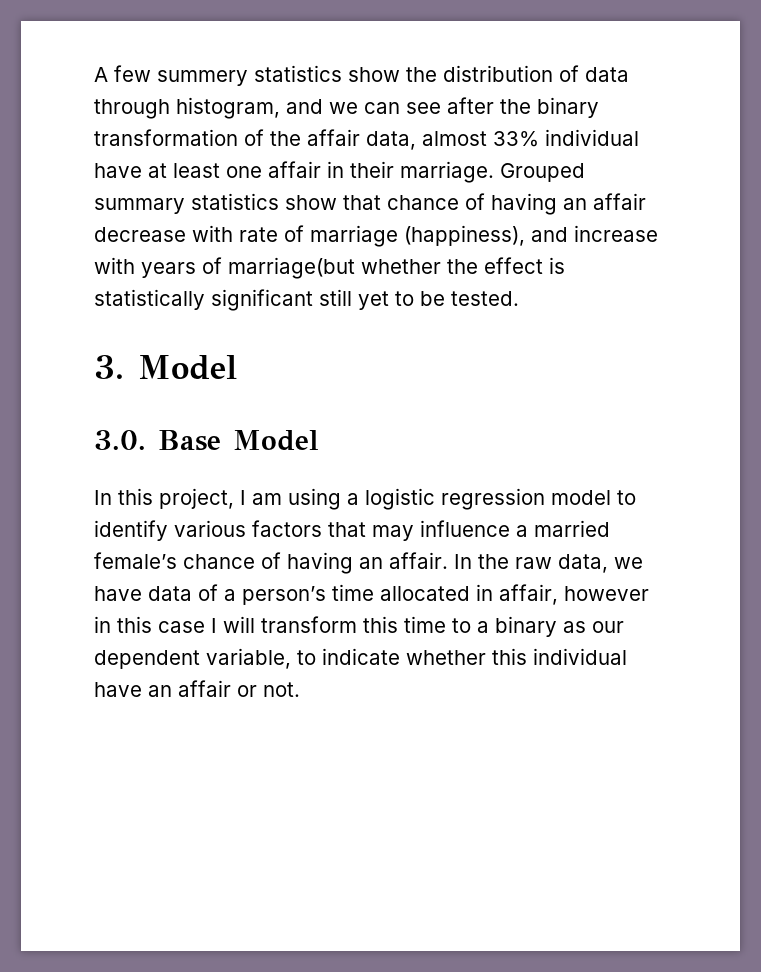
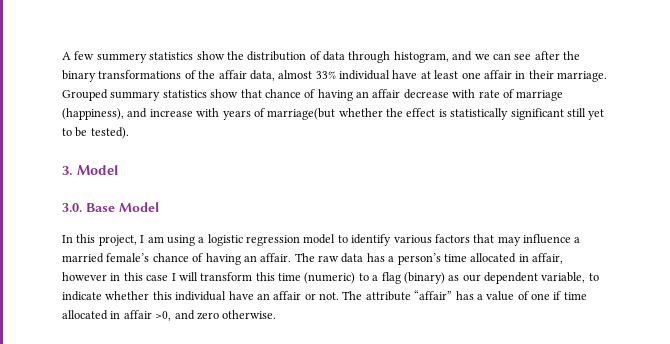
- A few summery statistics show the distribution of data through histogram, and we can see after the binary transformation of the affair data, almost 33% individual have at least one affair in their marriage.
+ A few summery statistics show the distribution of data through histogram, and we can see after the binary transformations of the affair data, almost 33% individual have at least one affair in their marriage.
- Grouped summary statistics show that chance of having an affair decrease with rate of marriage (happiness), and increase with years of marriage(but whether the effect is statistically significant still yet to be tested.
+ Grouped summary statistics show that chance of having an affair decrease with rate of marriage (happiness), and increase with years of marriage(but whether the effect is statistically significant still yet to be tested).
- In the raw data, we have data of a person’s time allocated in affair, however in this case I will transform this time to a binary as our dependent variable, to indicate whether this individual have an affair or not.
+ The raw data has a person’s time allocated in affair, however in this case I will transform this time (numeric) to a flag (binary) as our dependent variable, to indicate whether this individual have an affair or not.
+ The attribute “affair” has a value of one if time allocated in affair >0, and zero otherwise.

